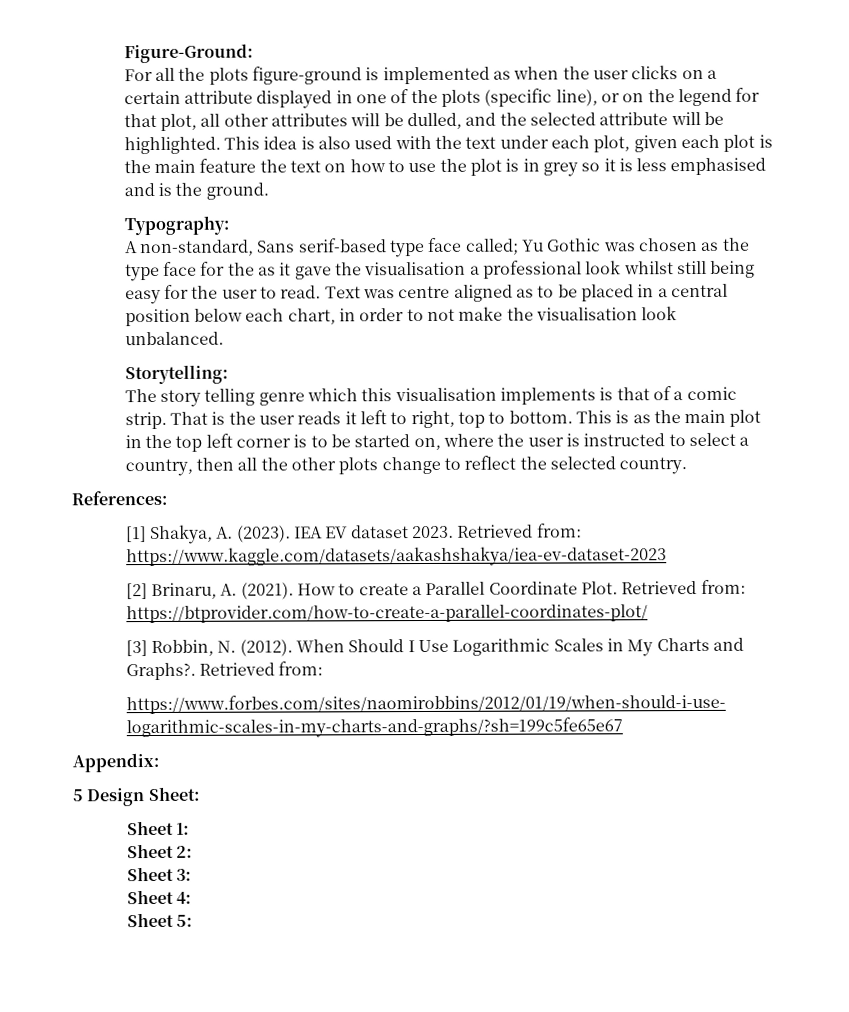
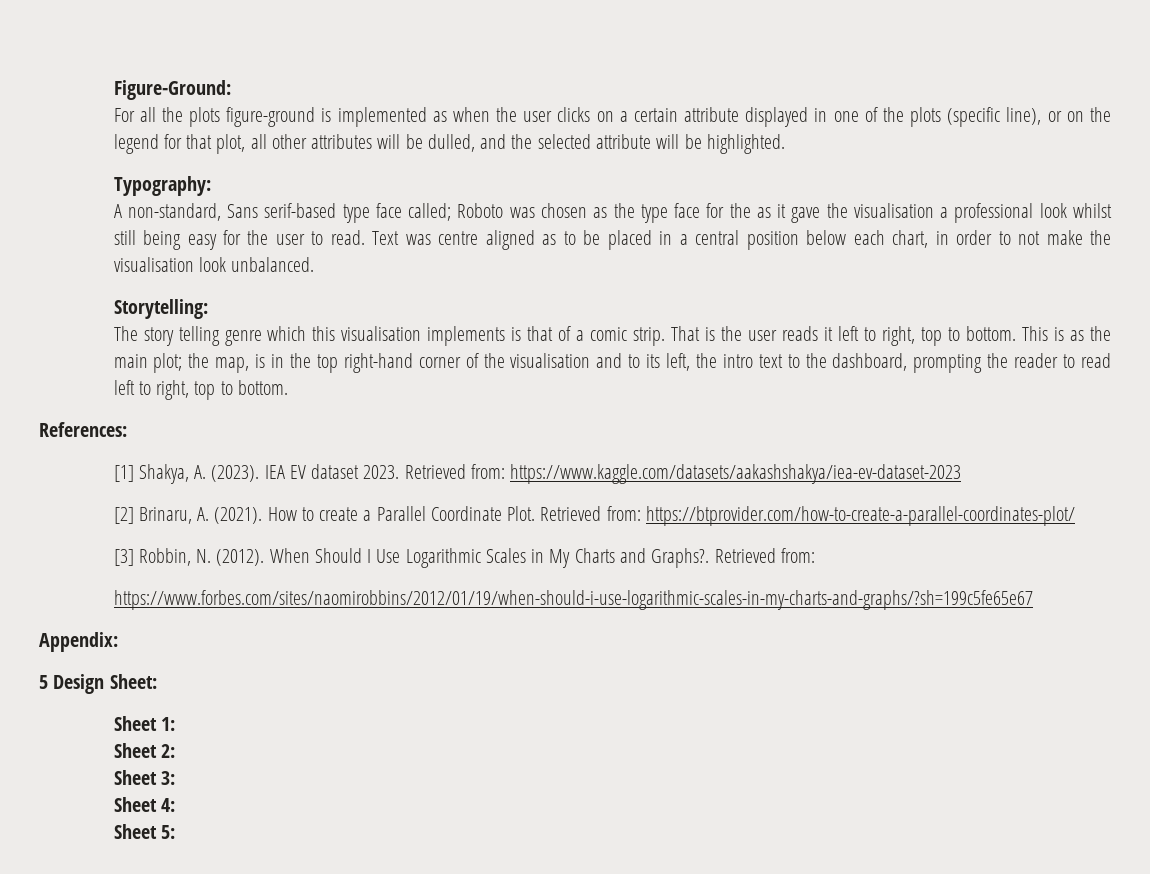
- This idea is also used with the text under each plot, given each plot is the main feature the text on how to use the plot is in grey so it is less emphasised and is the ground.
- A non-standard, Sans serif-based type face called; Yu Gothic was chosen as the type face for the as it gave the visualisation a professional look whilst still being easy for the user to read.
+ A non-standard, Sans serif-based type face called; Roboto was chosen as the type face for the as it gave the visualisation a professional look whilst still being easy for the user to read.
- This is as the main plot in the top left corner is to be started on, where the user is instructed to select a country, then all the other plots change to reflect the selected country.
+ This is as the main plot; the map, is in the top right-hand corner of the visualisation and to its left, the intro text to the dashboard, prompting the reader to read left to right, top to bottom.

